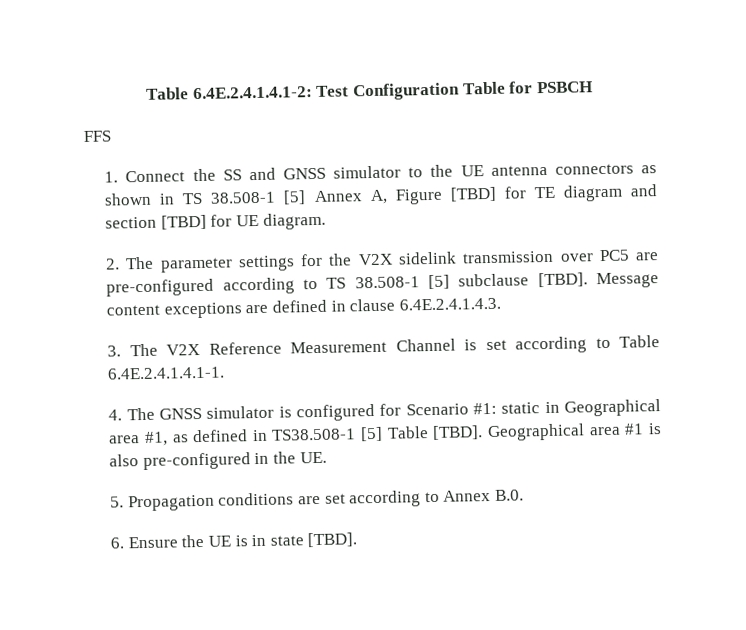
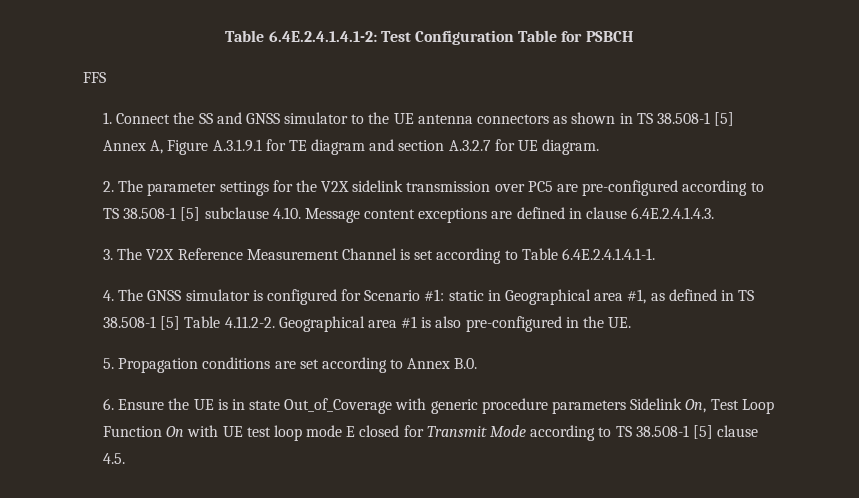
- 1. Connect the SS and GNSS simulator to the UE antenna connectors as shown in TS 38.508-1 [5] Annex A, Figure [TBD] for TE diagram and section [TBD] for UE diagram.
+ 1. Connect the SS and GNSS simulator to the UE antenna connectors as shown in TS 38.508-1 [5] Annex A, Figure A.3.1.9.1 for TE diagram and section A.3.2.7 for UE diagram.
- 2. The parameter settings for the V2X sidelink transmission over PC5 are pre-configured according to TS 38.508-1 [5] subclause [TBD]. Message content exceptions are defined in clause 6.4E.2.4.1.4.3.
+ 2. The parameter settings for the V2X sidelink transmission over PC5 are pre-configured according to TS 38.508-1 [5] subclause 4.10. Message content exceptions are defined in clause 6.4E.2.4.1.4.3.
- 4. The GNSS simulator is configured for Scenario #1: static in Geographical area #1, as defined in TS38.508-1 [5] Table [TBD]. Geographical area #1 is also pre-configured in the UE.
+ 4. The GNSS simulator is configured for Scenario #1: static in Geographical area #1, as defined in TS 38.508-1 [5] Table 4.11.2-2. Geographical area #1 is also pre-configured in the UE.
- 6. Ensure the UE is in state [TBD].
+ 6. Ensure the UE is in state Out_of_Coverage with generic procedure parameters Sidelink On, Test Loop Function On with UE test loop mode E closed for Transmit Mode according to TS 38.508-1 [5] clause 4.5.

